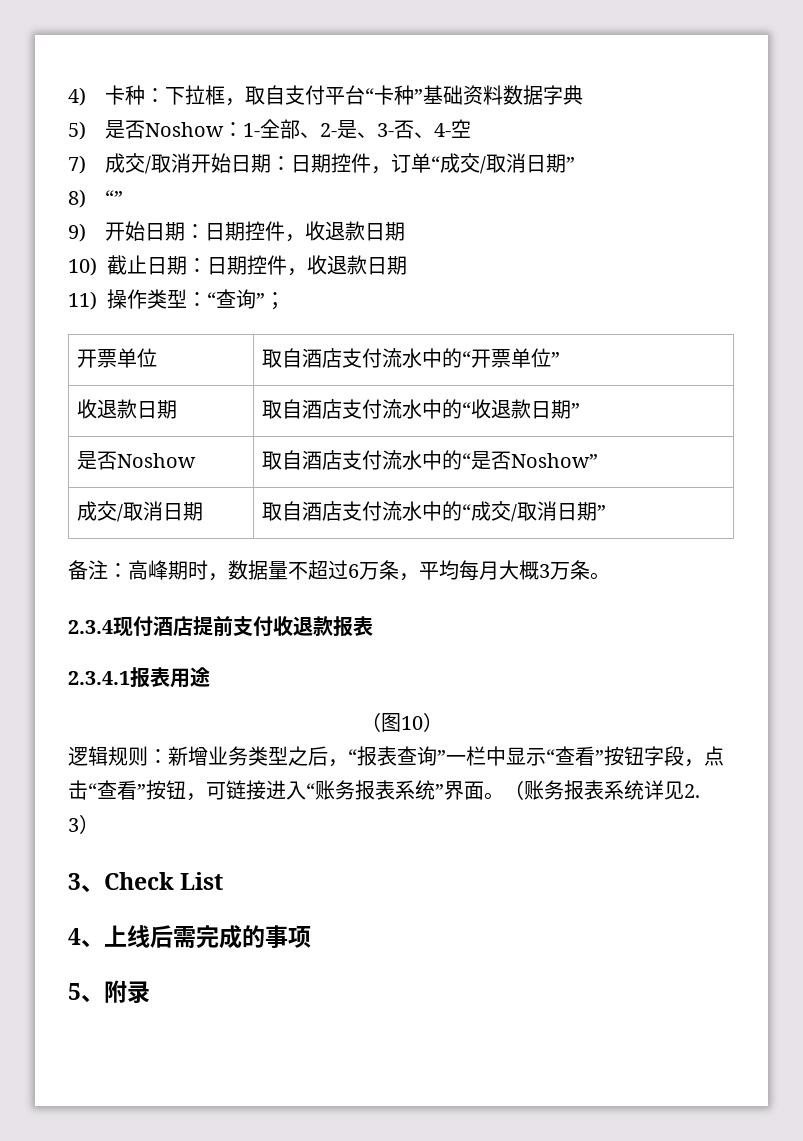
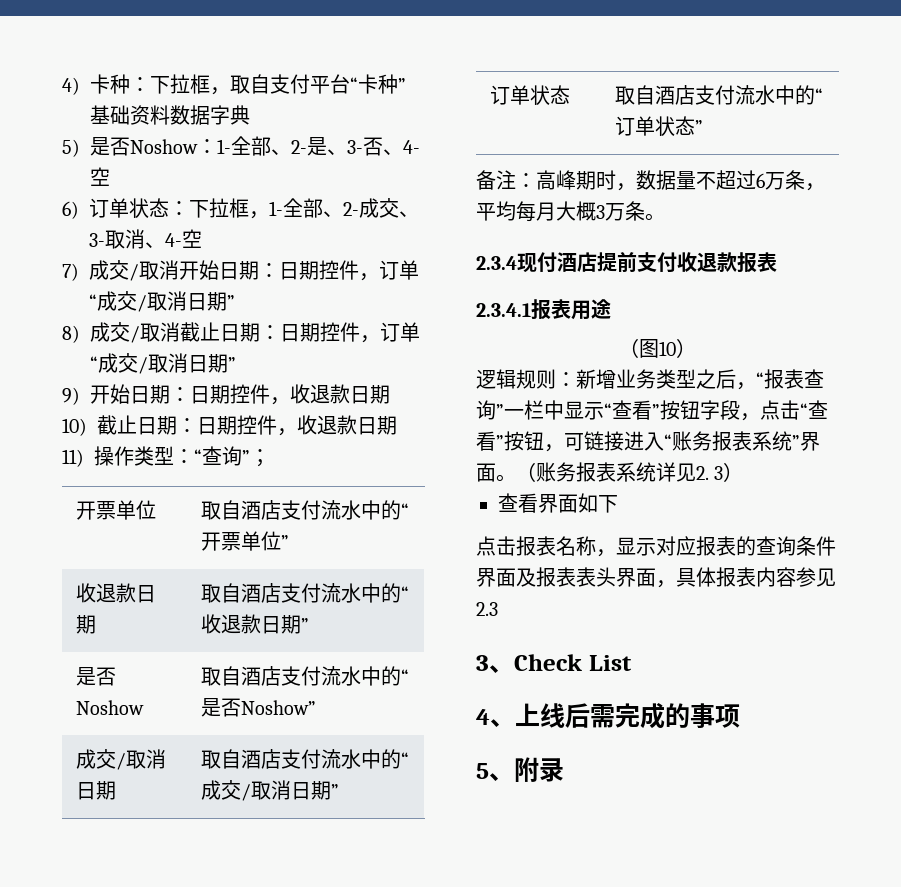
+ 6)订单状态：下拉框，1-全部、2-成交、3-取消、4-空
- 8) “”
+ 8)成交/取消截止日期：日期控件，订单“成交/取消日期”
+ 订单状态 | 取自酒店支付流水中的“订单状态”
+ 查看界面如下
+ 点击报表名称，显示对应报表的查询条件界面及报表表头界面，具体报表内容参见2.3

